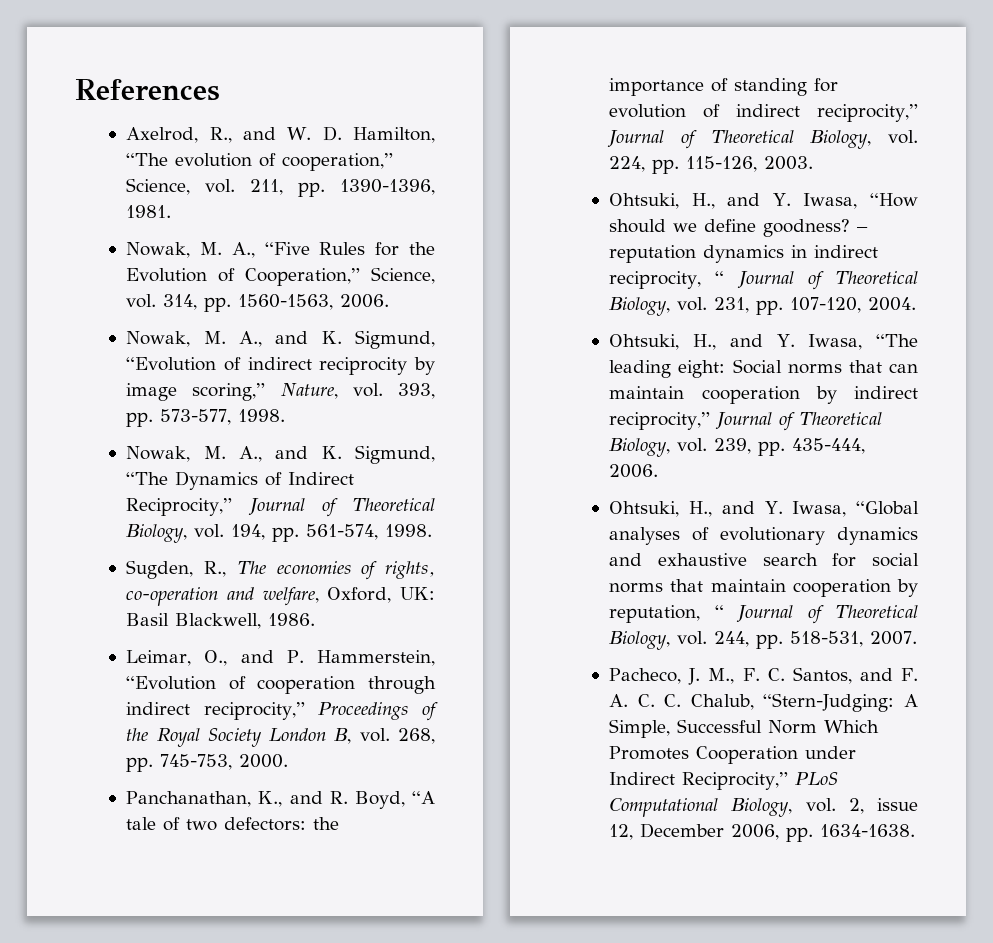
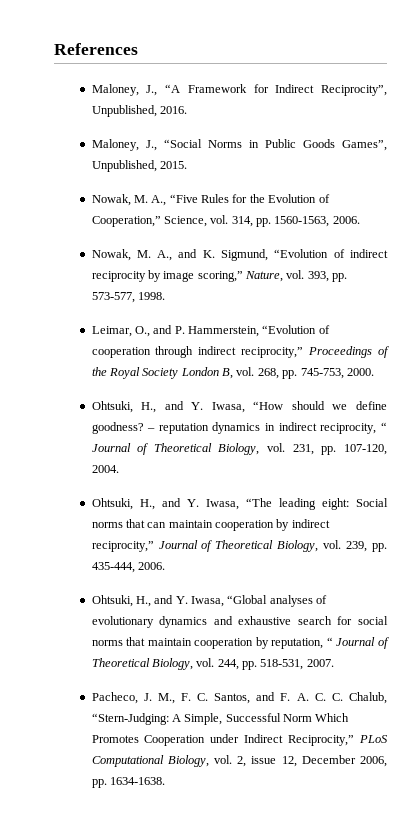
- Axelrod, R., and W. D. Hamilton, “The evolution of cooperation,” Science, vol. 211, pp. 1390-1396, 1981.
+ Maloney, J., “A Framework for Indirect Reciprocity”, Unpublished, 2016.
+ Maloney, J., “Social Norms in Public Goods Games”, Unpublished, 2015.
- Nowak, M. A., and K. Sigmund, “The Dynamics of Indirect Reciprocity,” Journal of Theoretical Biology, vol. 194, pp. 561-574, 1998.
- Sugden, R., The economies of rights, co-operation and welfare, Oxford, UK: Basil Blackwell, 1986.
- Panchanathan, K., and R. Boyd, “A tale of two defectors: the importance of standing for evolution of indirect reciprocity,” Journal of Theoretical Biology, vol. 224, pp. 115-126, 2003.

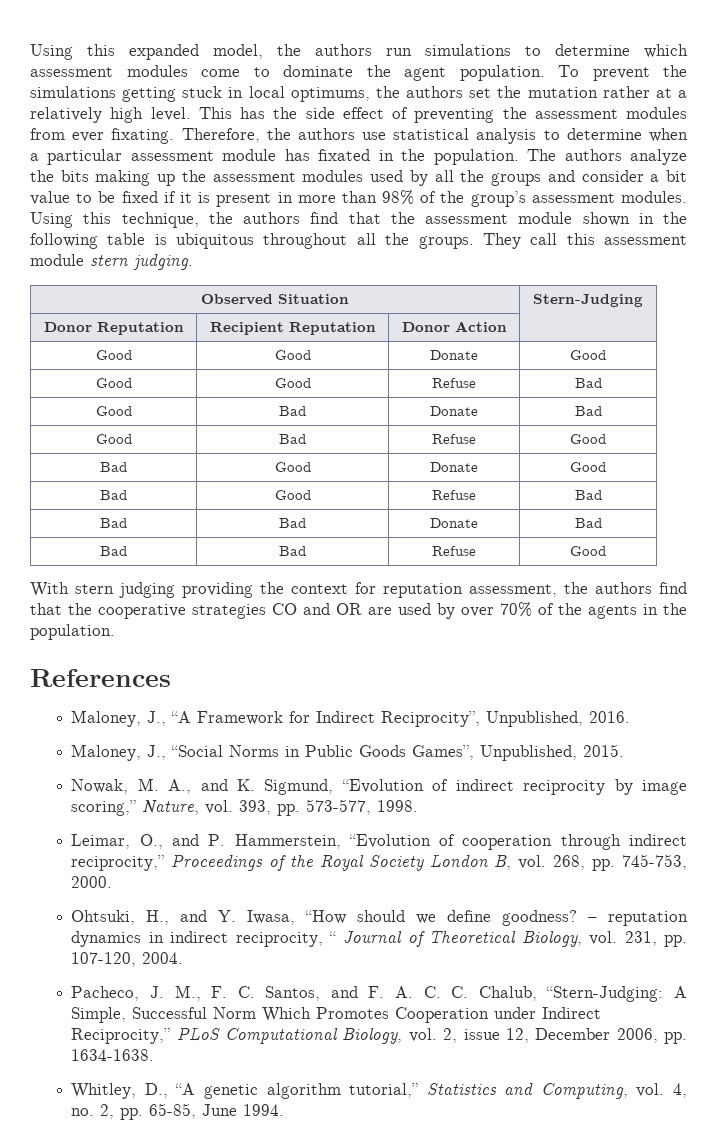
+ Using this expanded model, the authors run simulations to determine which assessment modules come to dominate the agent population. To prevent the simulations getting stuck in local optimums, the authors set the mutation rather at a relatively high level. This has the side effect of preventing the assessment modules from ever fixating. Therefore, the authors use statistical analysis to determine when a particular assessment module has fixated in the population. The authors analyze the bits making up the assessment modules used by all the groups and consider a bit value to be fixed if it is present in more than 98% of the group’s assessment modules. Using this technique, the authors find that the assessment module shown in the following table is ubiquitous throughout all the groups. They call this assessment module stern judging.
+ Observed Situation | Stern-Judging
+ Donor Reputation | Recipient Reputation | Donor Action |
+ Good | Good | Donate | Good
+ Good | Good | Refuse | Bad
+ Good | Bad | Donate | Bad
+ Good | Bad | Refuse | Good
+ Bad | Good | Donate | Good
+ Bad | Good | Refuse | Bad
+ Bad | Bad | Donate | Bad
+ Bad | Bad | Refuse | Good
+ With stern judging providing the context for reputation assessment, the authors find that the cooperative strategies CO and OR are used by over 70% of the agents in the population.
- Nowak, M. A., “Five Rules for the Evolution of Cooperation,” Science, vol. 314, pp. 1560-1563, 2006.
- Ohtsuki, H., and Y. Iwasa, “The leading eight: Social norms that can maintain cooperation by indirect reciprocity,” Journal of Theoretical Biology, vol. 239, pp. 435-444, 2006.
- Ohtsuki, H., and Y. Iwasa, “Global analyses of evolutionary dynamics and exhaustive search for social norms that maintain cooperation by reputation, “ Journal of Theoretical Biology, vol. 244, pp. 518-531, 2007.
+ Whitley, D., “A genetic algorithm tutorial,” Statistics and Computing, vol. 4, no. 2, pp. 65-85, June 1994.

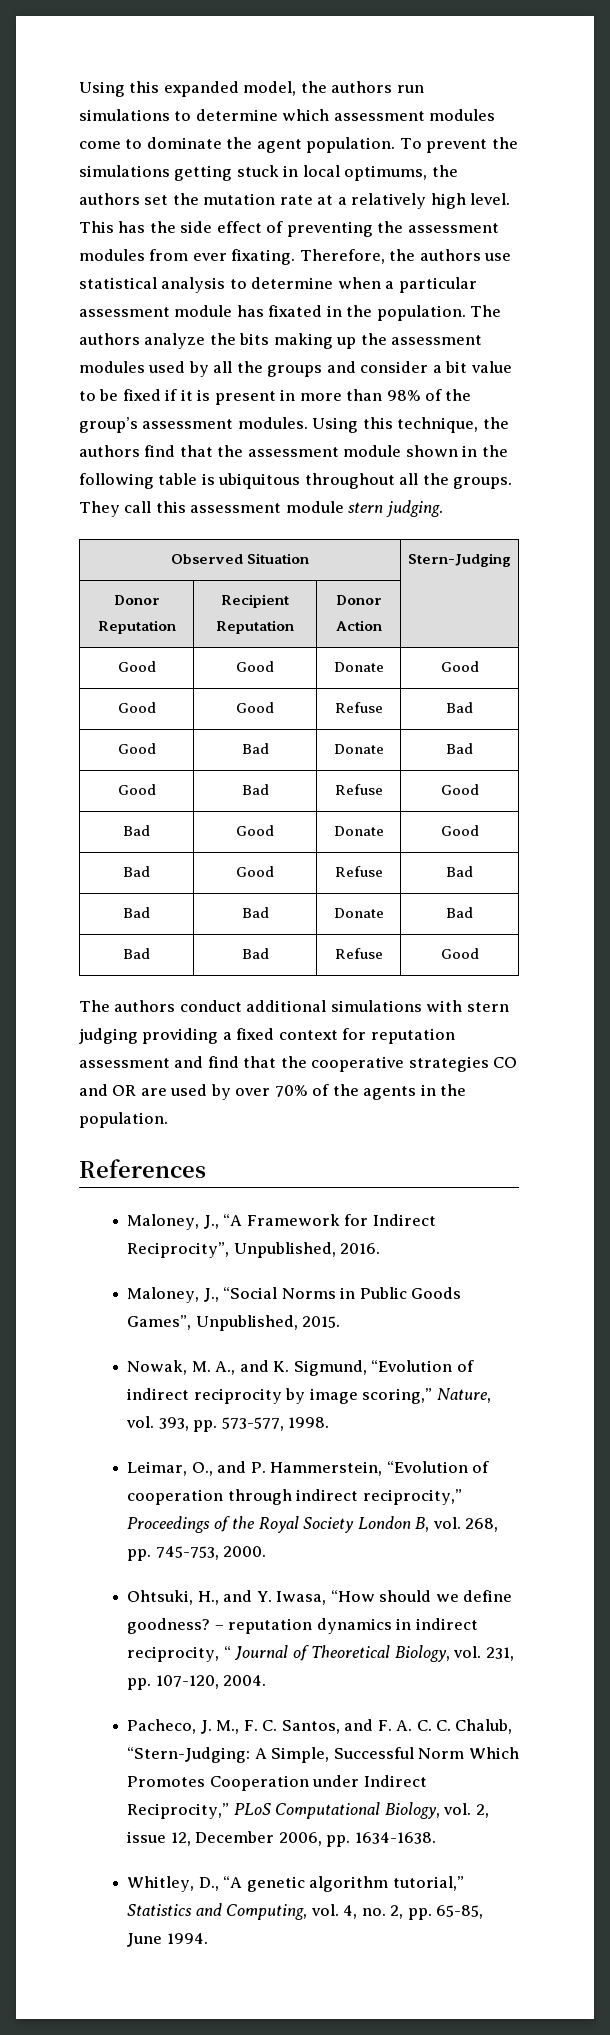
- To prevent the simulations getting stuck in local optimums, the authors set the mutation rather at a relatively high level.
+ To prevent the simulations getting stuck in local optimums, the authors set the mutation rate at a relatively high level.
- With stern judging providing the context for reputation assessment, the authors find that the cooperative strategies CO and OR are used by over 70% of the agents in the population.
+ The authors conduct additional simulations with stern judging providing a fixed context for reputation assessment and find that the cooperative strategies CO and OR are used by over 70% of the agents in the population.

